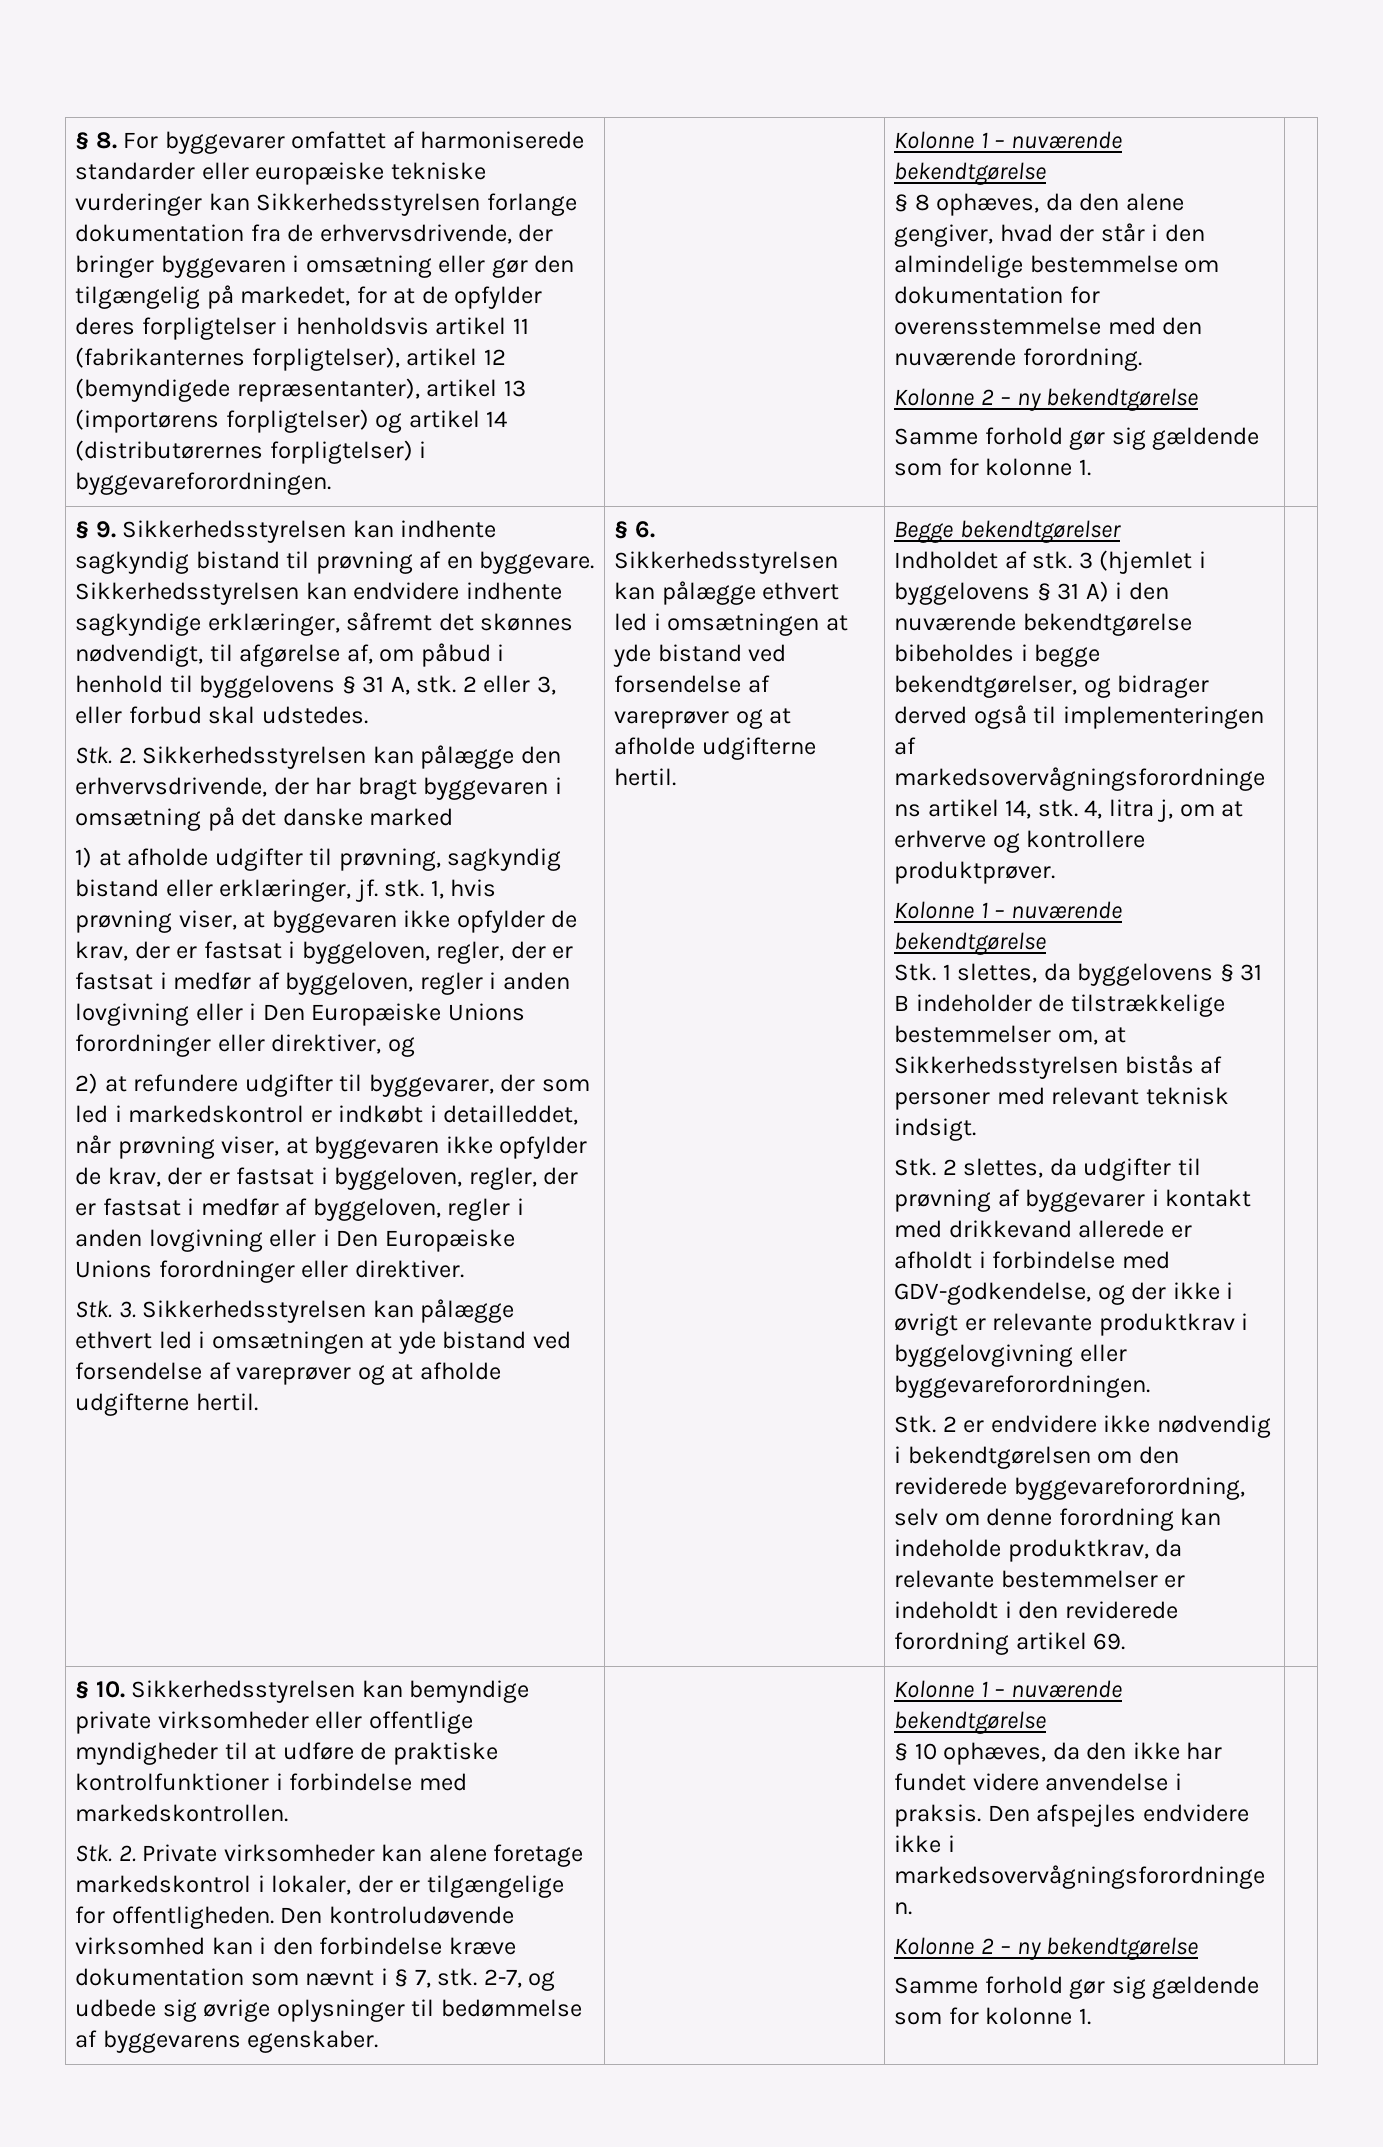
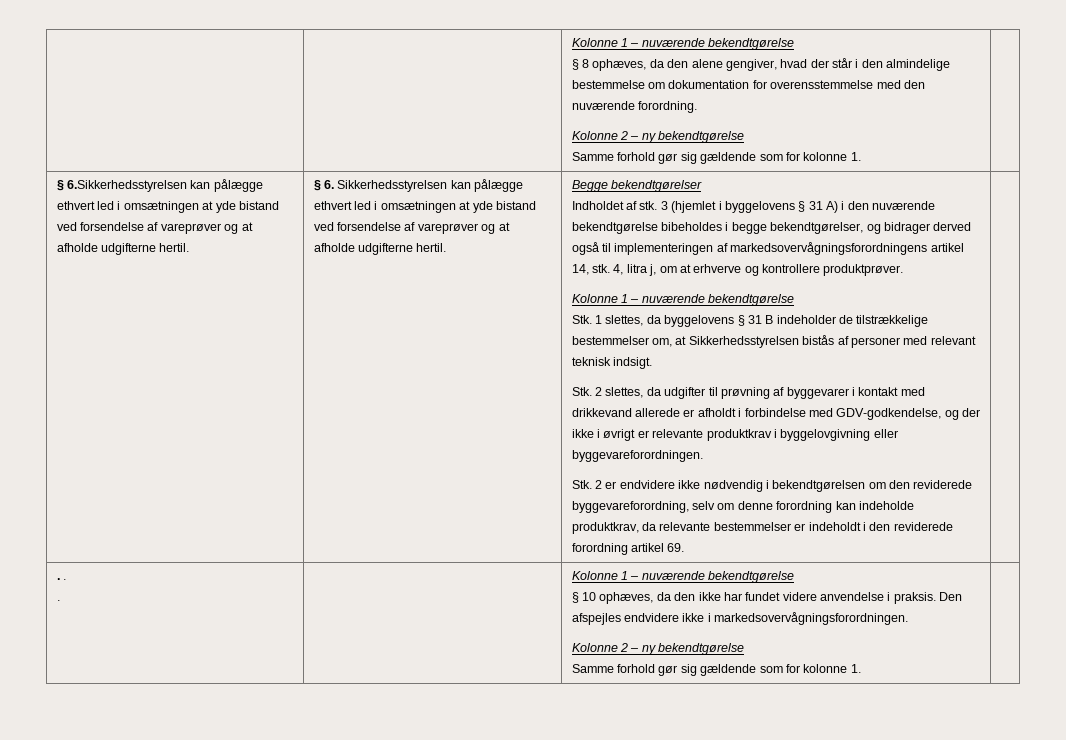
- § 8. For byggevarer omfattet af harmoniserede standarder eller europæiske tekniske vurderinger kan Sikkerhedsstyrelsen forlange dokumentation fra de erhvervsdrivende, der bringer byggevaren i omsætning eller gør den tilgængelig på markedet, for at de opfylder deres forpligtelser i henholdsvis artikel 11 (fabrikanternes forpligtelser), artikel 12 (bemyndigede repræsentanter), artikel 13 (importørens forpligtelser) og artikel 14 (distributørernes forpligtelser) i byggevareforordningen.
- § 9. Sikkerhedsstyrelsen kan indhente sagkyndig bistand til prøvning af en byggevare. Sikkerhedsstyrelsen kan endvidere indhente sagkyndige erklæringer, såfremt det skønnes nødvendigt, til afgørelse af, om påbud i henhold til byggelovens § 31 A, stk. 2 eller 3, eller forbud skal udstedes.
- Stk. 2. Sikkerhedsstyrelsen kan pålægge den erhvervsdrivende, der har bragt byggevaren i omsætning på det danske marked
- 1) at afholde udgifter til prøvning, sagkyndig bistand eller erklæringer, jf. stk. 1, hvis prøvning viser, at byggevaren ikke opfylder de krav, der er fastsat i byggeloven, regler, der er fastsat i medfør af byggeloven, regler i anden lovgivning eller i Den Europæiske Unions forordninger eller direktiver, og
- 2) at refundere udgifter til byggevarer, der som led i markedskontrol er indkøbt i detailleddet, når prøvning viser, at byggevaren ikke opfylder de krav, der er fastsat i byggeloven, regler, der er fastsat i medfør af byggeloven, regler i anden lovgivning eller i Den Europæiske Unions forordninger eller direktiver.
- Stk. 3. Sikkerhedsstyrelsen kan pålægge ethvert led i omsætningen at yde bistand ved forsendelse af vareprøver og at afholde udgifterne hertil.
+ § 6.Sikkerhedsstyrelsen kan pålægge ethvert led i omsætningen at yde bistand ved forsendelse af vareprøver og at afholde udgifterne hertil.
- § 10. Sikkerhedsstyrelsen kan bemyndige private virksomheder eller offentlige myndigheder til at udføre de praktiske kontrolfunktioner i forbindelse med markedskontrollen.
- Stk. 2. Private virksomheder kan alene foretage markedskontrol i lokaler, der er tilgængelige for offentligheden. Den kontroludøvende virksomhed kan i den forbindelse kræve dokumentation som nævnt i § 7, stk. 2-7, og udbede sig øvrige oplysninger til bedømmelse af byggevarens egenskaber.
+ . .
+ .

